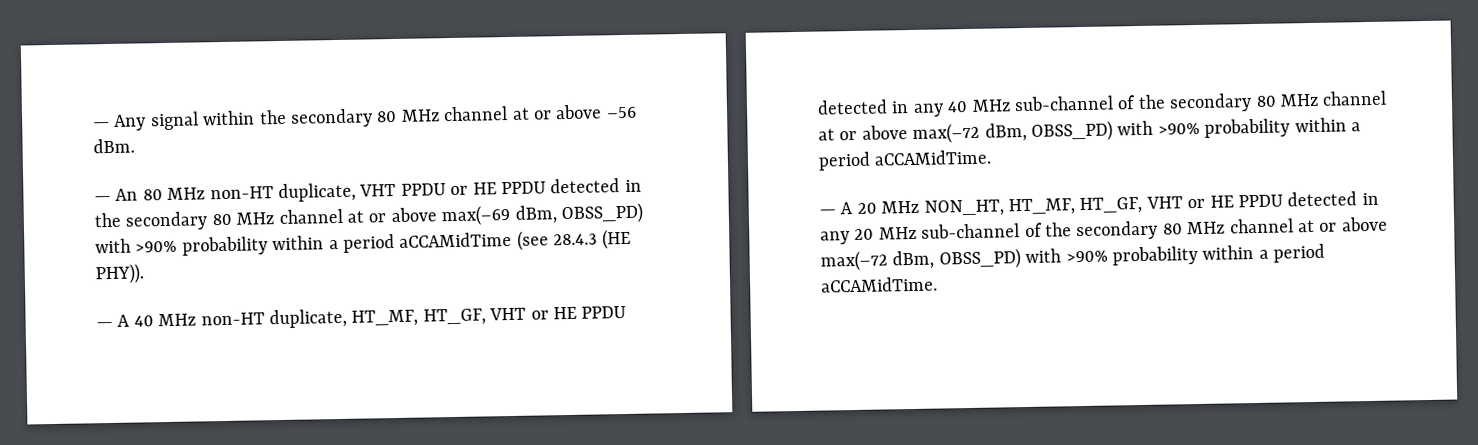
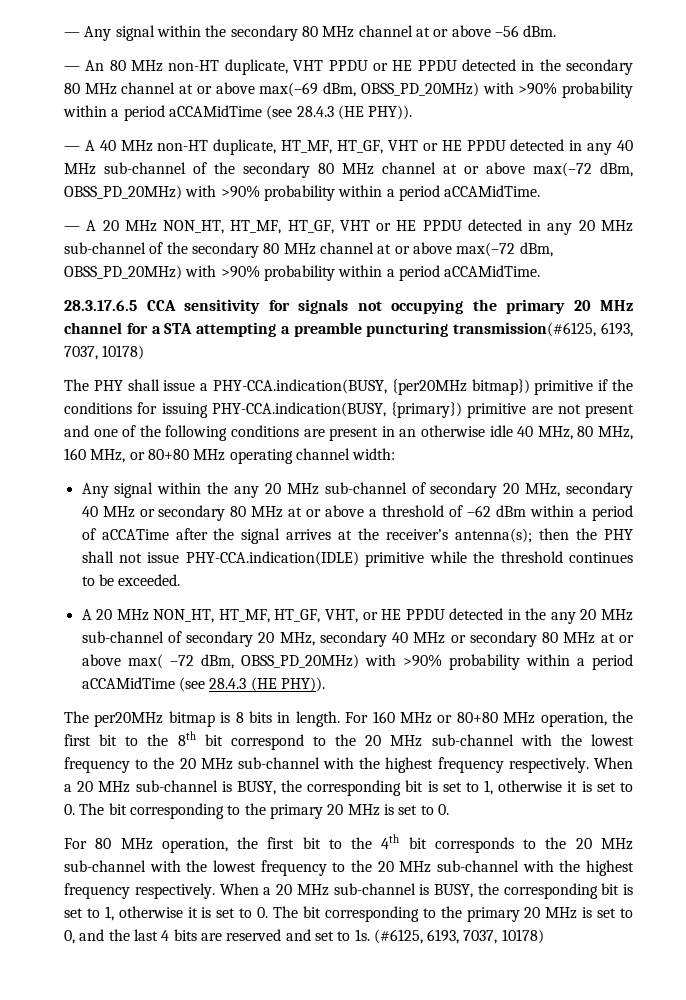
- — An 80 MHz non-HT duplicate, VHT PPDU or HE PPDU detected in the secondary 80 MHz channel at or above max(–69 dBm, OBSS_PD) with >90% probability within a period aCCAMidTime (see 28.4.3 (HE PHY)).
+ — An 80 MHz non-HT duplicate, VHT PPDU or HE PPDU detected in the secondary 80 MHz channel at or above max(–69 dBm, OBSS_PD_20MHz) with >90% probability within a period aCCAMidTime (see 28.4.3 (HE PHY)).
- — A 40 MHz non-HT duplicate, HT_MF, HT_GF, VHT or HE PPDU detected in any 40 MHz sub-channel of the secondary 80 MHz channel at or above max(–72 dBm, OBSS_PD) with >90% probability within a period aCCAMidTime.
+ — A 40 MHz non-HT duplicate, HT_MF, HT_GF, VHT or HE PPDU detected in any 40 MHz sub-channel of the secondary 80 MHz channel at or above max(–72 dBm, OBSS_PD_20MHz) with >90% probability within a period aCCAMidTime.
- — A 20 MHz NON_HT, HT_MF, HT_GF, VHT or HE PPDU detected in any 20 MHz sub-channel of the secondary 80 MHz channel at or above max(–72 dBm, OBSS_PD) with >90% probability within a period aCCAMidTime.
+ — A 20 MHz NON_HT, HT_MF, HT_GF, VHT or HE PPDU detected in any 20 MHz sub-channel of the secondary 80 MHz channel at or above max(–72 dBm, OBSS_PD_20MHz) with >90% probability within a period aCCAMidTime.
+ 28.3.17.6.5 CCA sensitivity for signals not occupying the primary 20 MHz channel for a STA attempting a preamble puncturing transmission(#6125, 6193, 7037, 10178)
+ The PHY shall issue a PHY-CCA.indication(BUSY, {per20MHz bitmap}) primitive if the conditions for issuing PHY-CCA.indication(BUSY, {primary}) primitive are not present and one of the following conditions are present in an otherwise idle 40 MHz, 80 MHz, 160 MHz, or 80+80 MHz operating channel width:
+ Any signal within the any 20 MHz sub-channel of secondary 20 MHz, secondary 40 MHz or secondary 80 MHz at or above a threshold of –62 dBm within a period of aCCATime after the signal arrives at the receiver’s antenna(s); then the PHY shall not issue PHY-CCA.indication(IDLE) primitive while the threshold continues to be exceeded.
+ A 20 MHz NON_HT, HT_MF, HT_GF, VHT, or HE PPDU detected in the any 20 MHz sub-channel of secondary 20 MHz, secondary 40 MHz or secondary 80 MHz at or above max( –72 dBm, OBSS_PD_20MHz) with >90% probability within a period aCCAMidTime (see 28.4.3 (HE PHY)).
+ The per20MHz bitmap is 8 bits in length. For 160 MHz or 80+80 MHz operation, the first bit to the 8th bit correspond to the 20 MHz sub-channel with the lowest frequency to the 20 MHz sub-channel with the highest frequency respectively. When a 20 MHz sub-channel is BUSY, the corresponding bit is set to 1, otherwise it is set to 0. The bit corresponding to the primary 20 MHz is set to 0.
+ For 80 MHz operation, the first bit to the 4th bit corresponds to the 20 MHz sub-channel with the lowest frequency to the 20 MHz sub-channel with the highest frequency respectively. When a 20 MHz sub-channel is BUSY, the corresponding bit is set to 1, otherwise it is set to 0. The bit corresponding to the primary 20 MHz is set to 0, and the last 4 bits are reserved and set to 1s. (#6125, 6193, 7037, 10178)

